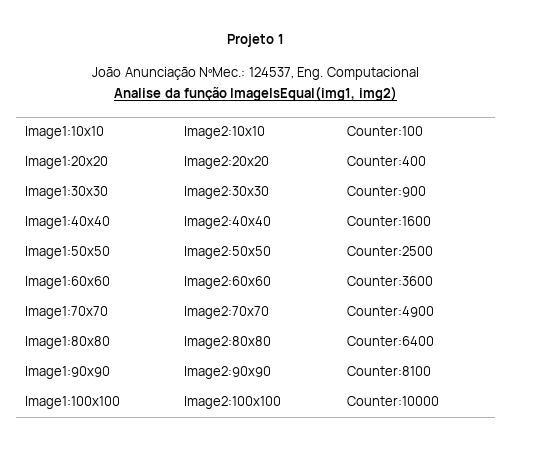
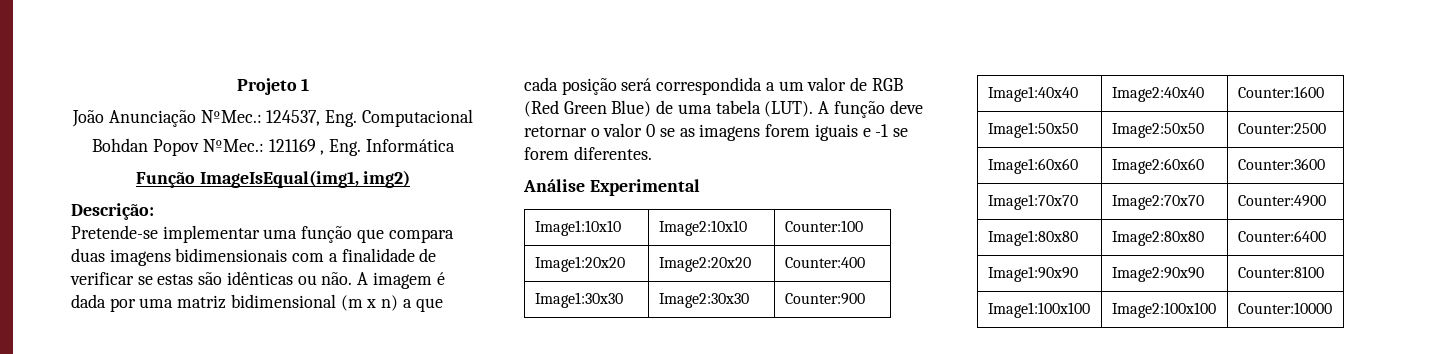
- Analise da função ImageIsEqual(img1, img2)
+ Bohdan Popov NºMec.: 121169 , Eng. Informática
+ Função ImageIsEqual(img1, img2)
+ Descrição:
+ Pretende-se implementar uma função que compara duas imagens bidimensionais com a finalidade de verificar se estas são idênticas ou não. A imagem é dada por uma matriz bidimensional (m x n) a que cada posição será correspondida a um valor de RGB (Red Green Blue) de uma tabela (LUT). A função deve retornar o valor 0 se as imagens forem iguais e -1 se forem diferentes.
+ Análise Experimental

